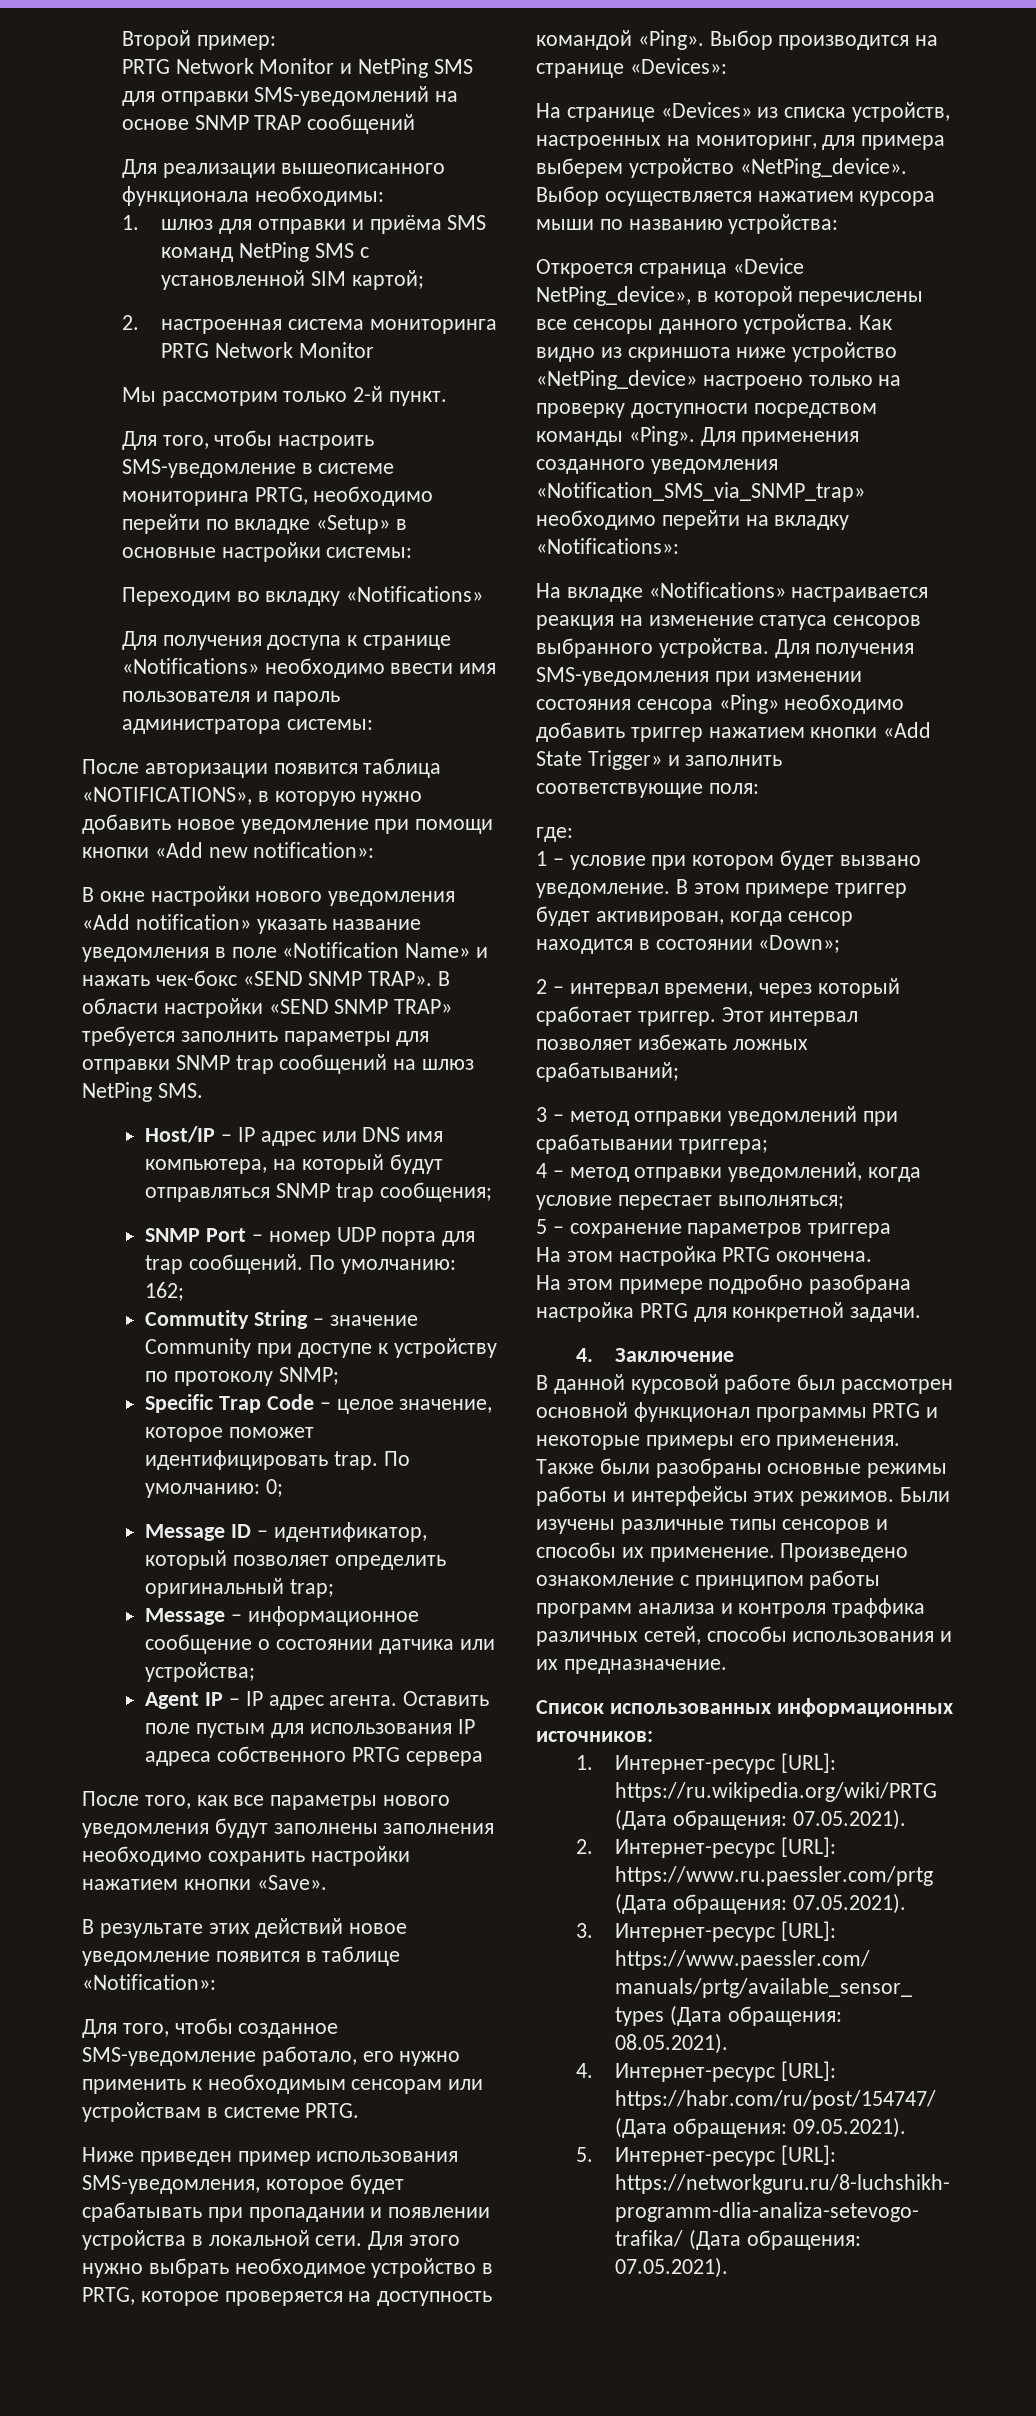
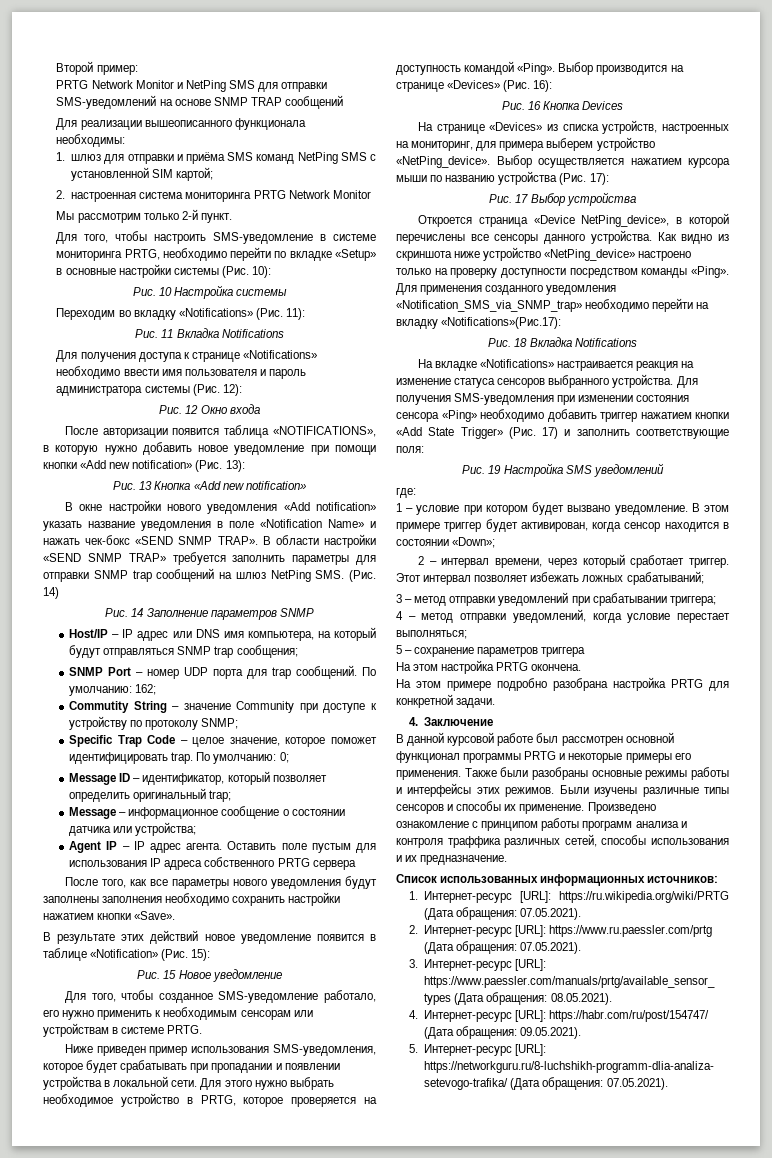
- Для того, чтобы настроить SMS-уведомление в системе мониторинга PRTG, необходимо перейти по вкладке «Setup» в основные настройки системы:
- Переходим во вкладку «Notifications»
+ Для того, чтобы настроить SMS-уведомление в системе мониторинга PRTG, необходимо перейти по вкладке «Setup» в основные настройки системы (Рис. 10):
+ Рис. 10 Настройка системы
+ Переходим во вкладку «Notifications» (Рис. 11):
+ Рис. 11 Вкладка Notifications
- Для получения доступа к странице «Notifications» необходимо ввести имя пользователя и пароль администратора системы:
+ Для получения доступа к странице «Notifications» необходимо ввести имя пользователя и пароль администратора системы (Рис. 12):
+ Рис. 12 Окно входа
- После авторизации появится таблица «NOTIFICATIONS», в которую нужно добавить новое уведомление при помощи кнопки «Add new notification»:
+ После авторизации появится таблица «NOTIFICATIONS», в которую нужно добавить новое уведомление при помощи кнопки «Add new notification» (Рис. 13):
+ Рис. 13 Кнопка «Add new notification»
- В области настройки «SEND SNMP TRAP» требуется заполнить параметры для отправки SNMP trap сообщений на шлюз NetPing SMS.
+ В области настройки «SEND SNMP TRAP» требуется заполнить параметры для отправки SNMP trap сообщений на шлюз NetPing SMS. (Рис. 14)
+ Рис. 14 Заполнение параметров SNMP
- В результате этих действий новое уведомление появится в таблице «Notification»:
+ В результате этих действий новое уведомление появится в таблице «Notification» (Рис. 15):
+ Рис. 15 Новое уведомление
- Выбор производится на странице «Devices»:
+ Выбор производится на странице «Devices» (Рис. 16):
+ Рис. 16 Кнопка Devices
- Выбор осуществляется нажатием курсора мыши по названию устройства:
+ Выбор осуществляется нажатием курсора мыши по названию устройства (Рис. 17):
+ Рис. 17 Выбор устройства
- Для применения созданного уведомления «Notification_SMS_via_SNMP_trap» необходимо перейти на вкладку «Notifications»:
+ Для применения созданного уведомления «Notification_SMS_via_SNMP_trap» необходимо перейти на вкладку «Notifications»(Рис.17):
+ Рис. 18 Вкладка Notifications
- Для получения SMS-уведомления при изменении состояния сенсора «Ping» необходимо добавить триггер нажатием кнопки «Add State Trigger» и заполнить соответствующие поля:
+ Для получения SMS-уведомления при изменении состояния сенсора «Ping» необходимо добавить триггер нажатием кнопки «Add State Trigger» (Рис. 17) и заполнить соответствующие поля:
+ Рис. 19 Настройка SMS уведомлений

